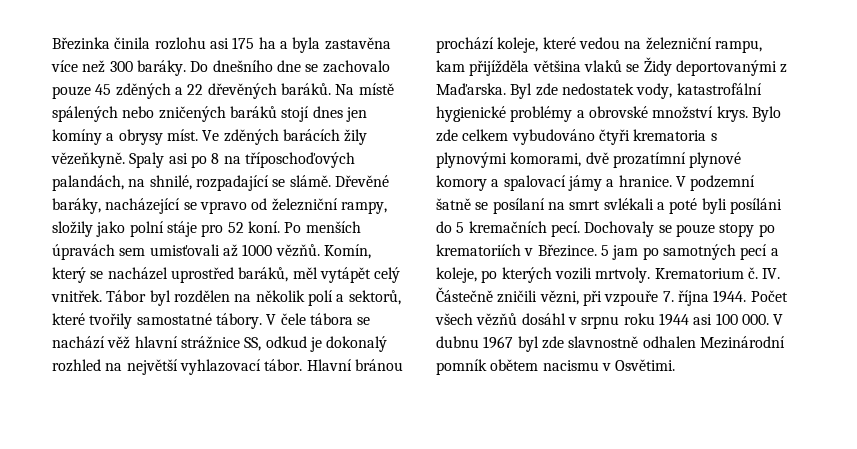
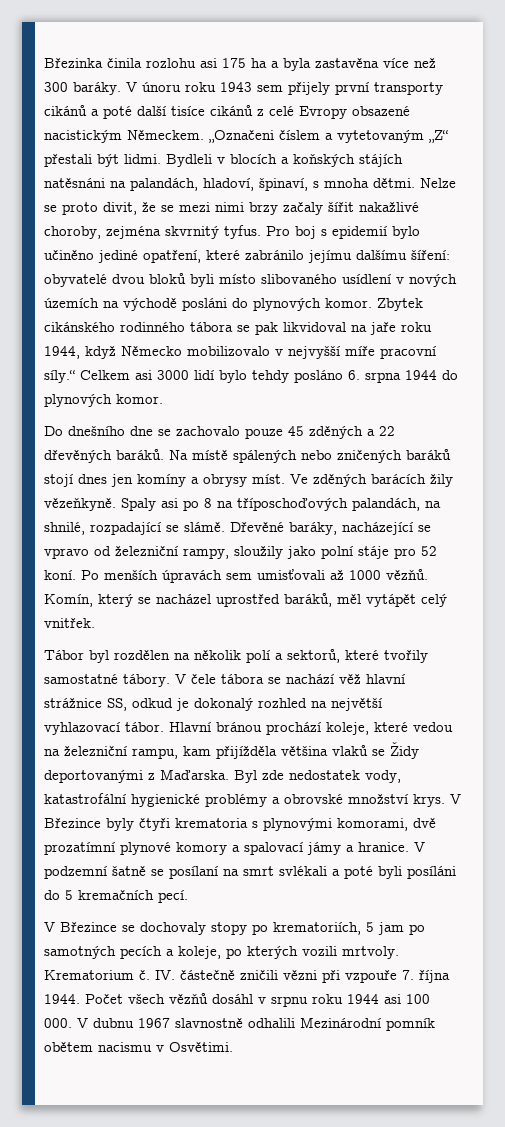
- Březinka činila rozlohu asi 175 ha a byla zastavěna více než 300 baráky. Do dnešního dne se zachovalo pouze 45 zděných a 22 dřevěných baráků.
+ Březinka činila rozlohu asi 175 ha a byla zastavěna více než 300 baráky. V únoru roku 1943 sem přijely první transporty cikánů a poté další tisíce cikánů z celé Evropy obsazené nacistickým Německem. „Označeni číslem a vytetovaným „Z“ přestali být lidmi. Bydleli v blocích a koňských stájích natěsnáni na palandách, hladoví, špinaví, s mnoha dětmi. Nelze se proto divit, že se mezi nimi brzy začaly šířit nakažlivé choroby, zejména skvrnitý tyfus. Pro boj s epidemií bylo učiněno jediné opatření, které zabránilo jejímu dalšímu šíření: obyvatelé dvou bloků byli místo slibovaného usídlení v nových územích na východě posláni do plynových komor. Zbytek cikánského rodinného tábora se pak likvidoval na jaře roku 1944, když Německo mobilizovalo v nejvyšší míře pracovní síly.“ Celkem asi 3000 lidí bylo tehdy posláno 6. srpna 1944 do plynových komor.
+ Do dnešního dne se zachovalo pouze 45 zděných a 22 dřevěných baráků.
- Dřevěné baráky, nacházející se vpravo od železniční rampy, složily jako polní stáje pro 52 koní.
+ Dřevěné baráky, nacházející se vpravo od železniční rampy, sloužily jako polní stáje pro 52 koní.
- Komín, který se nacházel uprostřed baráků, měl vytápět celý vnitřek. Tábor byl rozdělen na několik polí a sektorů, které tvořily samostatné tábory.
+ Komín, který se nacházel uprostřed baráků, měl vytápět celý vnitřek.
+ Tábor byl rozdělen na několik polí a sektorů, které tvořily samostatné tábory.
- Bylo zde celkem vybudováno čtyři krematoria s plynovými komorami, dvě prozatímní plynové komory a spalovací jámy a hranice.
+ V Březince byly čtyři krematoria s plynovými komorami, dvě prozatímní plynové komory a spalovací jámy a hranice.
- V podzemní šatně se posílaní na smrt svlékali a poté byli posíláni do 5 kremačních pecí. Dochovaly se pouze stopy po krematoriích v Březince. 5 jam po samotných pecí a koleje, po kterých vozili mrtvoly.
+ V podzemní šatně se posílaní na smrt svlékali a poté byli posíláni do 5 kremačních pecí.
+ V Březince se dochovaly stopy po krematoriích, 5 jam po samotných pecích a koleje, po kterých vozili mrtvoly.
- IV. Částečně zničili vězni, při vzpouře 7. října 1944.
+ IV. částečně zničili vězni při vzpouře 7. října 1944.
- Počet všech vězňů dosáhl v srpnu roku 1944 asi 100 000. V dubnu 1967 byl zde slavnostně odhalen Mezinárodní pomník obětem nacismu v Osvětimi.
+ Počet všech vězňů dosáhl v srpnu roku 1944 asi 100 000. V dubnu 1967 slavnostně odhalili Mezinárodní pomník obětem nacismu v Osvětimi.

